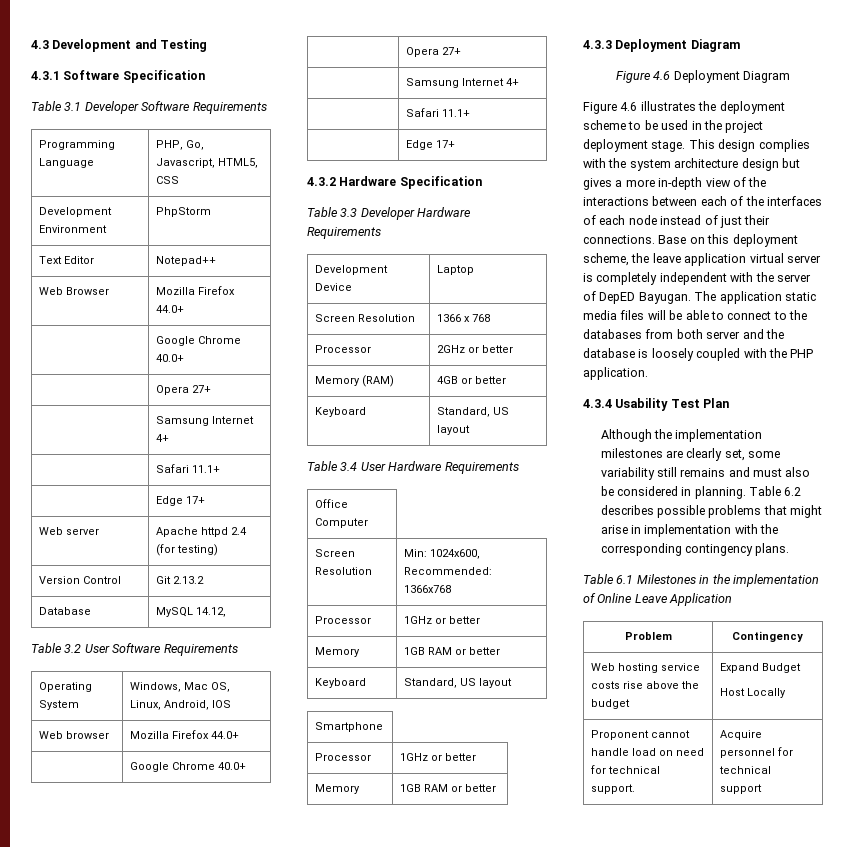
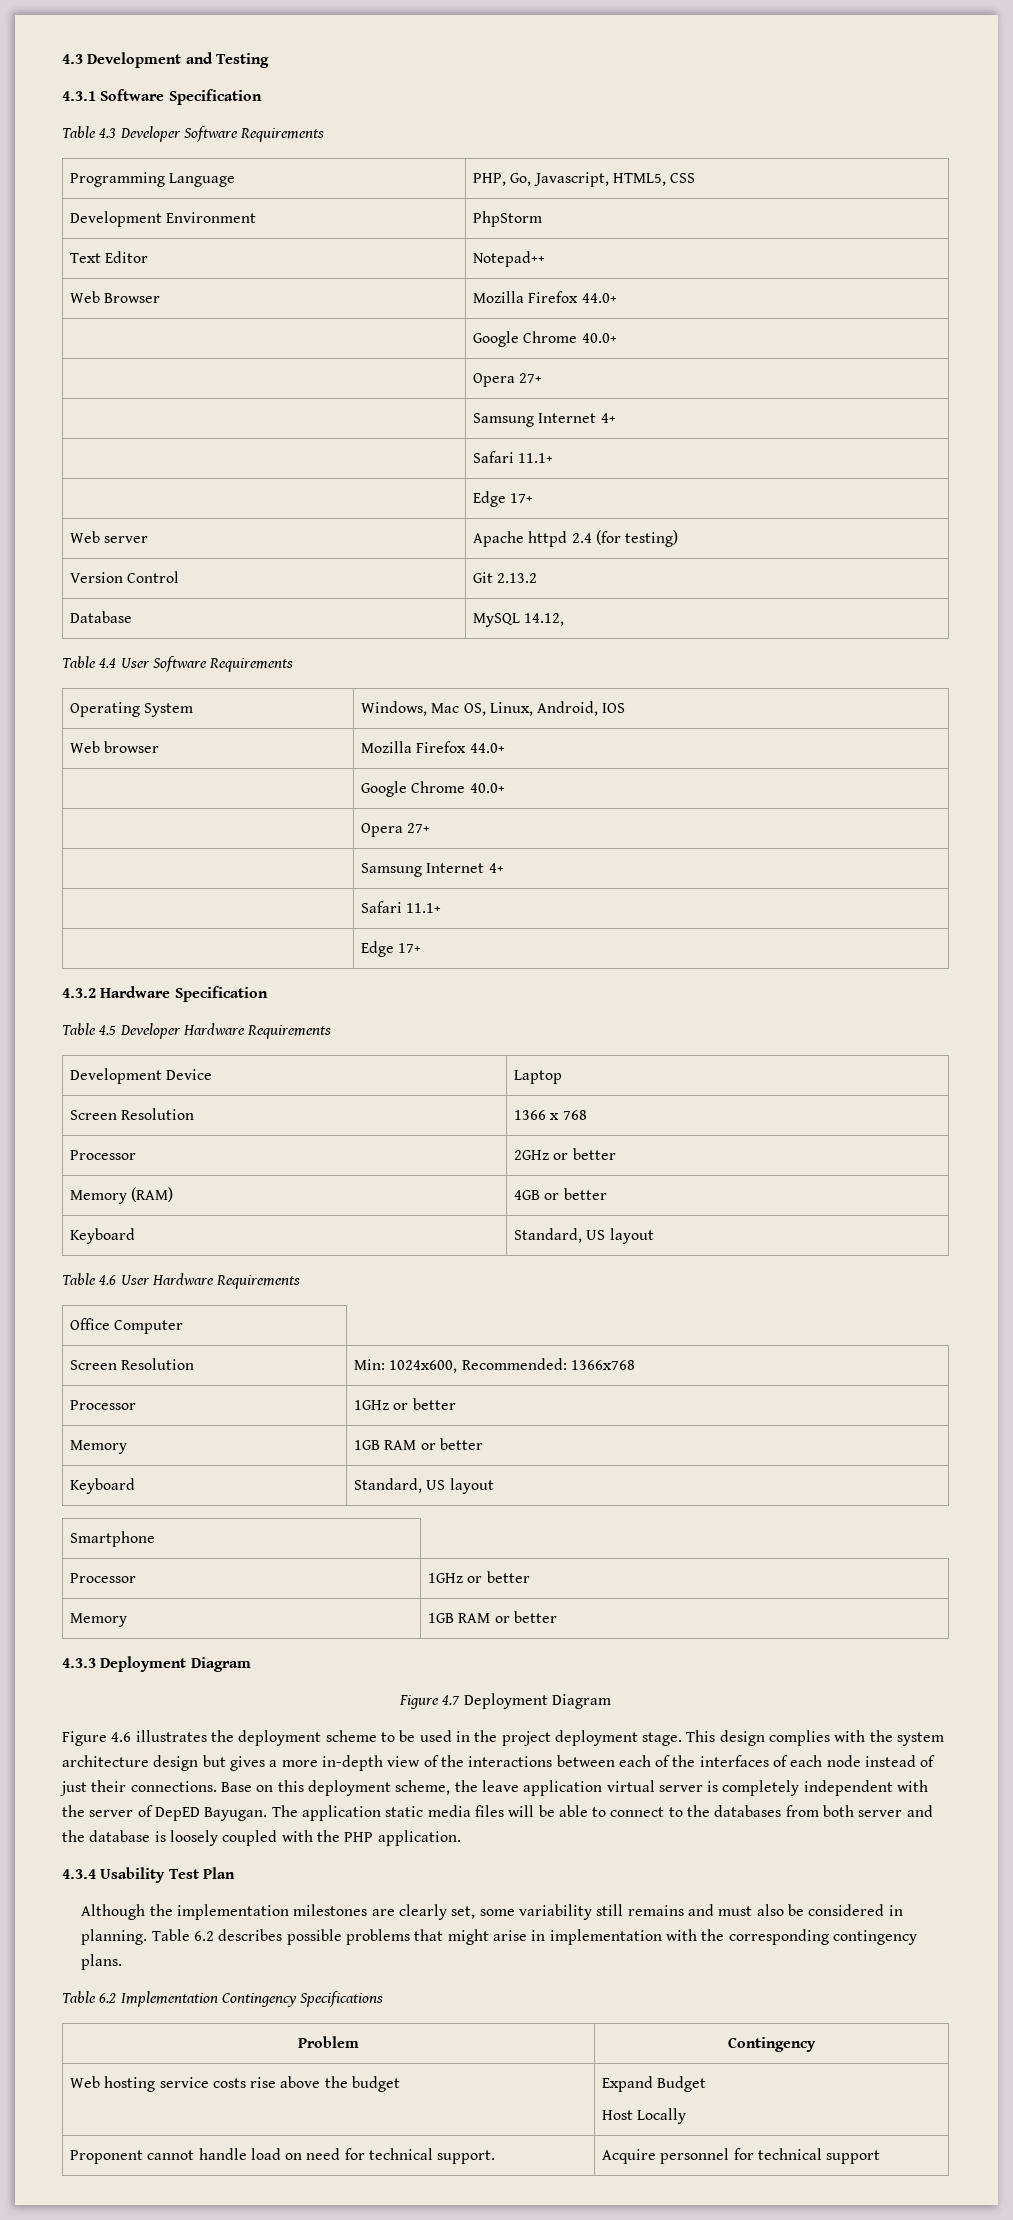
- Table 3.1 Developer Software Requirements
+ Table 4.3 Developer Software Requirements
- Table 3.2 User Software Requirements
+ Table 4.4 User Software Requirements
- Table 3.3 Developer Hardware Requirements
+ Table 4.5 Developer Hardware Requirements
- Table 3.4 User Hardware Requirements
+ Table 4.6 User Hardware Requirements
- Figure 4.6 Deployment Diagram
+ Figure 4.7 Deployment Diagram
- Table 6.1 Milestones in the implementation of Online Leave Application
+ Table 6.2 Implementation Contingency Specifications

